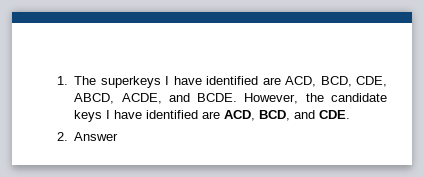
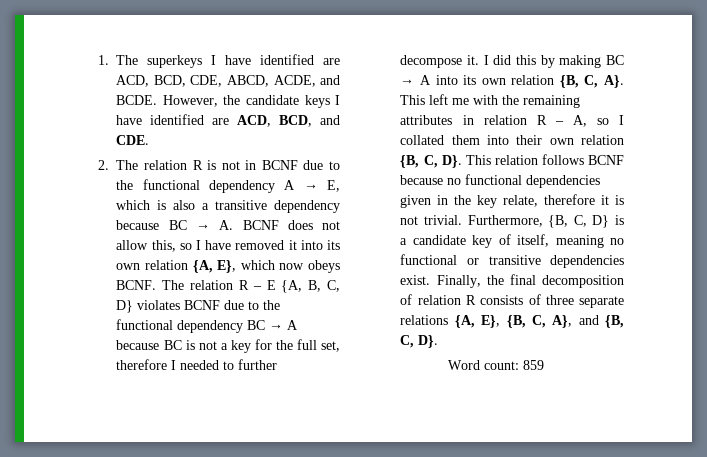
- 2. Answer
+ 2. The relation R is not in BCNF due to the functional dependency A → E, which is also a transitive dependency because BC → A. BCNF does not allow this, so I have removed it into its own relation {A, E}, which now obeys BCNF. The relation R – E {A, B, C, D} violates BCNF due to the functional dependency BC → A because BC is not a key for the full set, therefore I needed to further decompose it. I did this by making BC → A into its own relation {B, C, A}. This left me with the remaining attributes in relation R – A, so I collated them into their own relation {B, C, D}. This relation follows BCNF because no functional dependencies given in the key relate, therefore it is not trivial. Furthermore, {B, C, D} is a candidate key of itself, meaning no functional or transitive dependencies exist. Finally, the final decomposition of relation R consists of three separate relations {A, E}, {B, C, A}, and {B, C, D}.
+ Word count: 859

